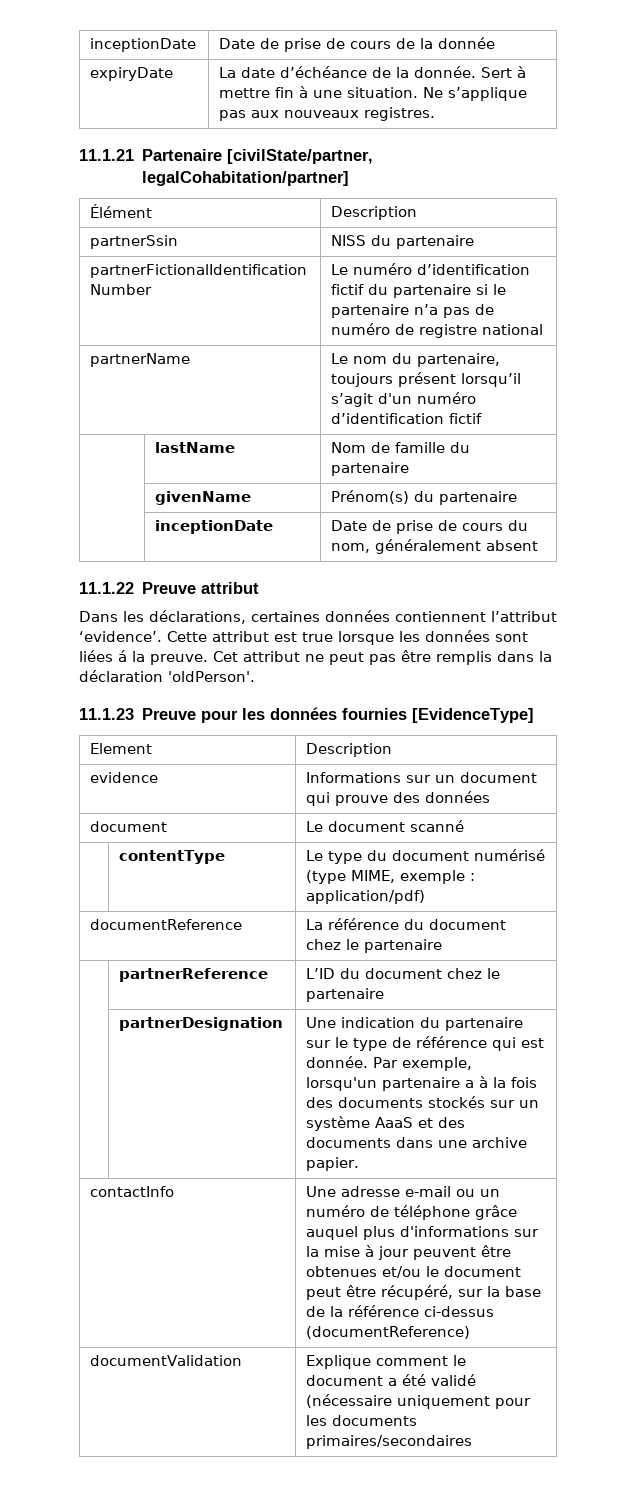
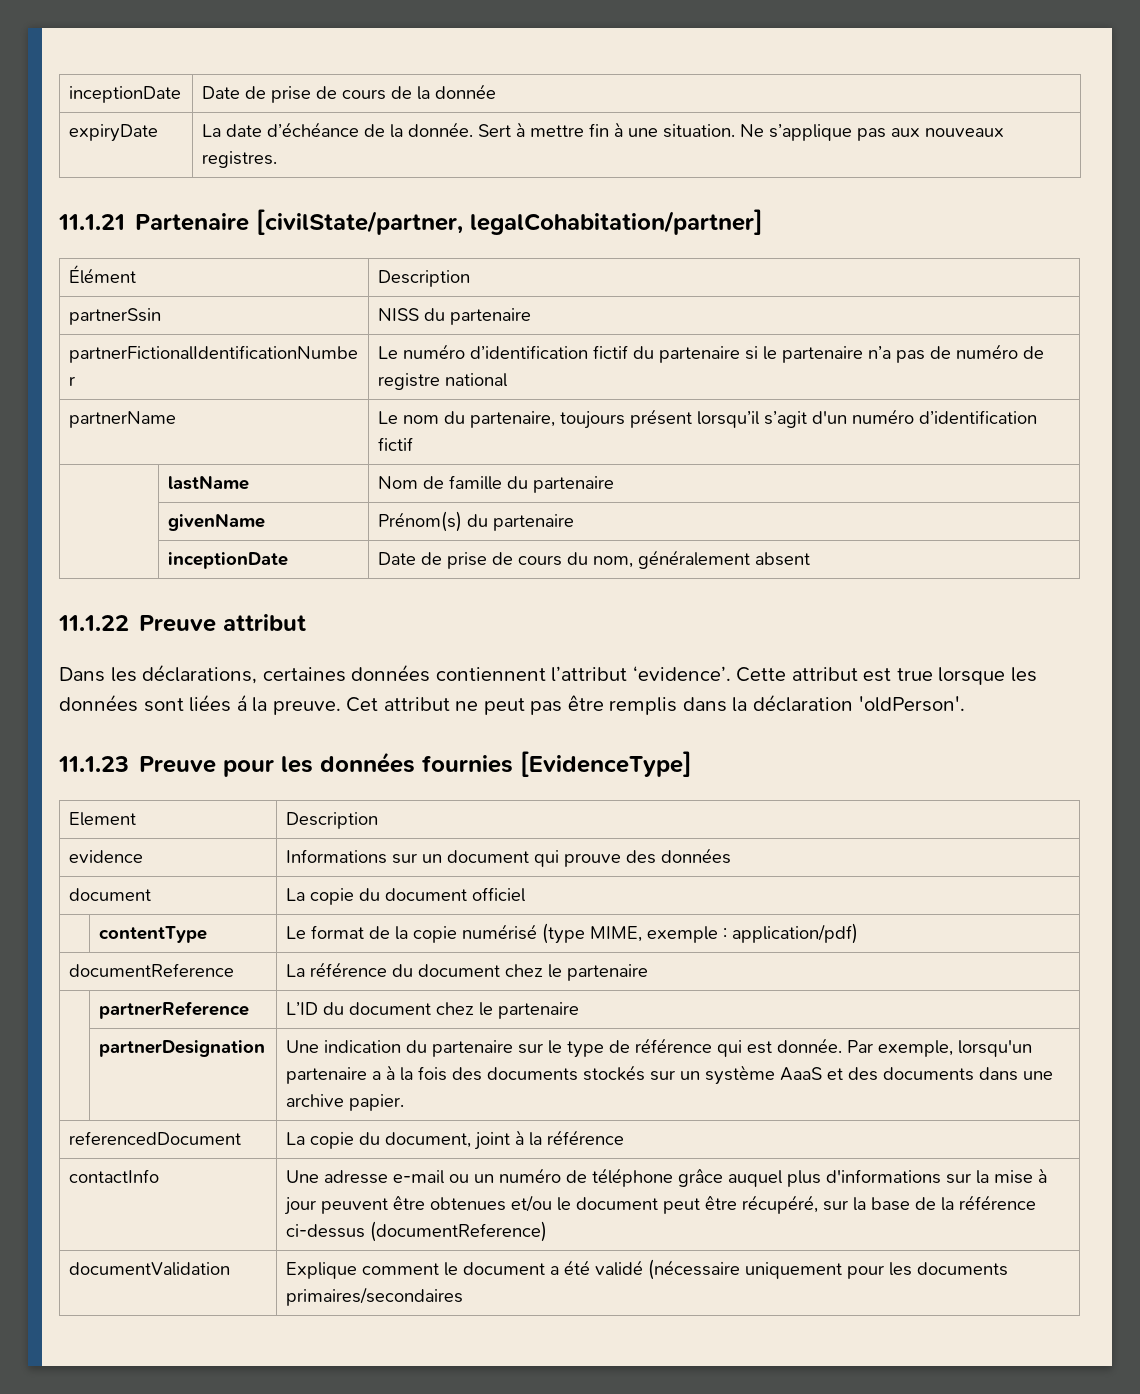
- document | Le document scanné
- | contentType | Le type du document numérisé (type MIME, exemple : application/pdf)
+ document | La copie du document officiel
+ | contentType | Le format de la copie numérisé (type MIME, exemple : application/pdf)
+ referencedDocument | La copie du document, joint à la référence

